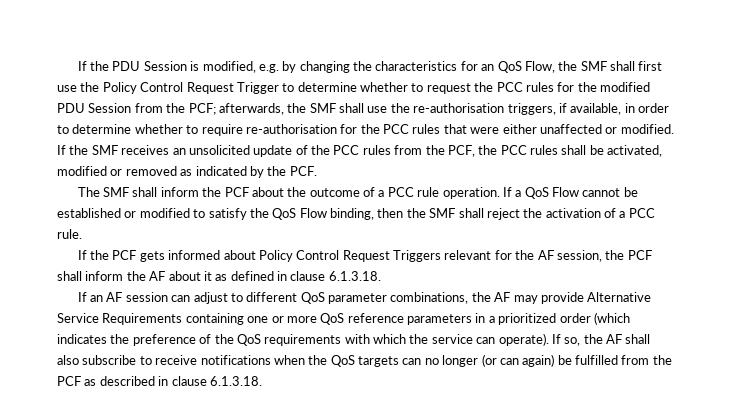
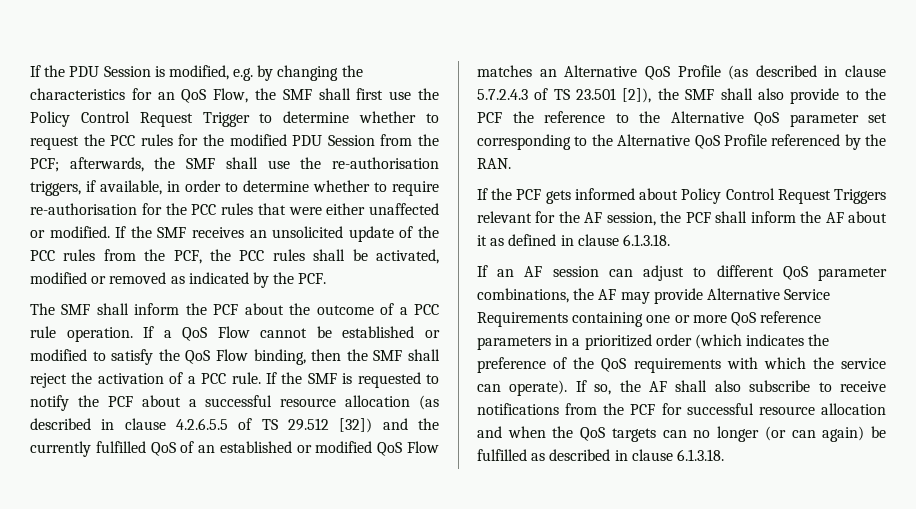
+ If the SMF is requested to notify the PCF about a successful resource allocation (as described in clause 4.2.6.5.5 of TS 29.512 [32]) and the currently fulfilled QoS of an established or modified QoS Flow matches an Alternative QoS Profile (as described in clause 5.7.2.4.3 of TS 23.501 [2]), the SMF shall also provide to the PCF the reference to the Alternative QoS parameter set corresponding to the Alternative QoS Profile referenced by the RAN.
- If so, the AF shall also subscribe to receive notifications when the QoS targets can no longer (or can again) be fulfilled from the PCF as described in clause 6.1.3.18.
+ If so, the AF shall also subscribe to receive notifications from the PCF for successful resource allocation and when the QoS targets can no longer (or can again) be fulfilled as described in clause 6.1.3.18.

